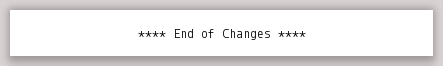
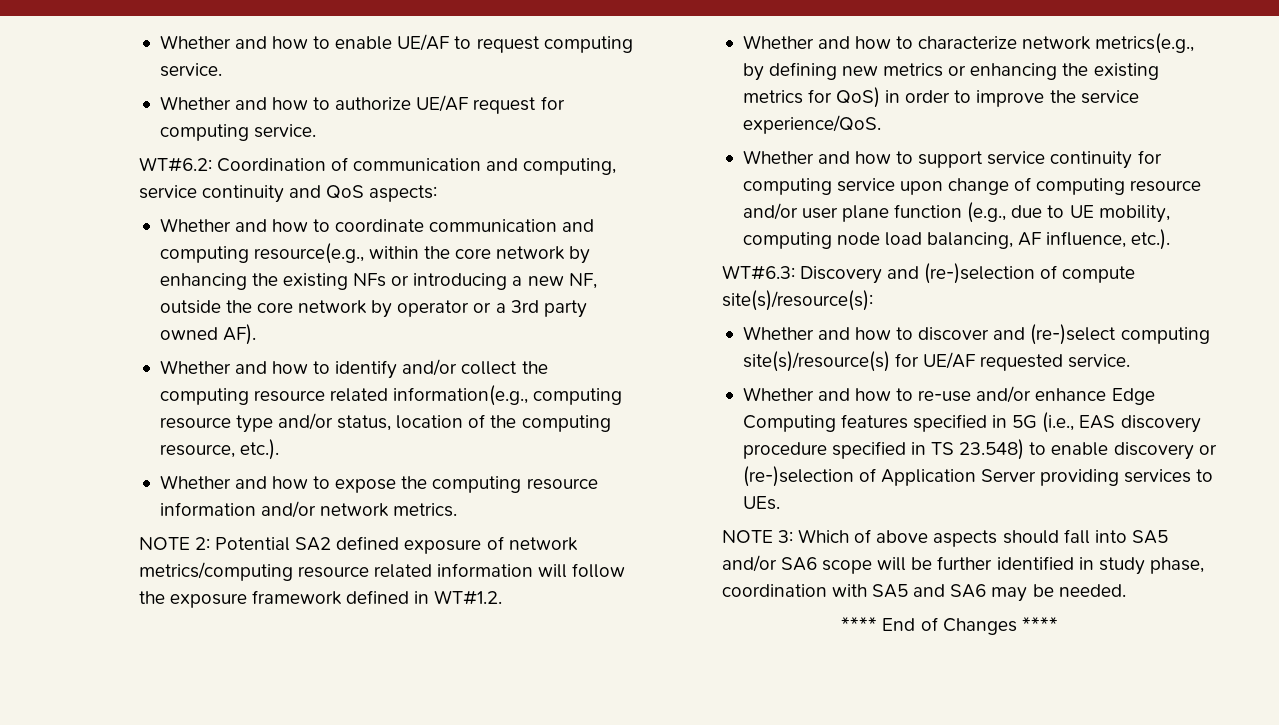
+ Whether and how to enable UE/AF to request computing service.
+ Whether and how to authorize UE/AF request for computing service.
+ WT#6.2: Coordination of communication and computing, service continuity and QoS aspects:
+ Whether and how to coordinate communication and computing resource(e.g., within the core network by enhancing the existing NFs or introducing a new NF, outside the core network by operator or a 3rd party owned AF).
+ Whether and how to identify and/or collect the computing resource related information(e.g., computing resource type and/or status, location of the computing resource, etc.).
+ Whether and how to expose the computing resource information and/or network metrics.
+ NOTE 2: Potential SA2 defined exposure of network metrics/computing resource related information will follow the exposure framework defined in WT#1.2.
+ Whether and how to characterize network metrics(e.g., by defining new metrics or enhancing the existing metrics for QoS) in order to improve the service experience/QoS.
+ Whether and how to support service continuity for computing service upon change of computing resource and/or user plane function (e.g., due to UE mobility, computing node load balancing, AF influence, etc.).
+ WT#6.3: Discovery and (re-)selection of compute site(s)/resource(s):
+ Whether and how to discover and (re-)select computing site(s)/resource(s) for UE/AF requested service.
+ Whether and how to re-use and/or enhance Edge Computing features specified in 5G (i.e., EAS discovery procedure specified in TS 23.548) to enable discovery or (re-)selection of Application Server providing services to UEs.
+ NOTE 3: Which of above aspects should fall into SA5 and/or SA6 scope will be further identified in study phase, coordination with SA5 and SA6 may be needed.

